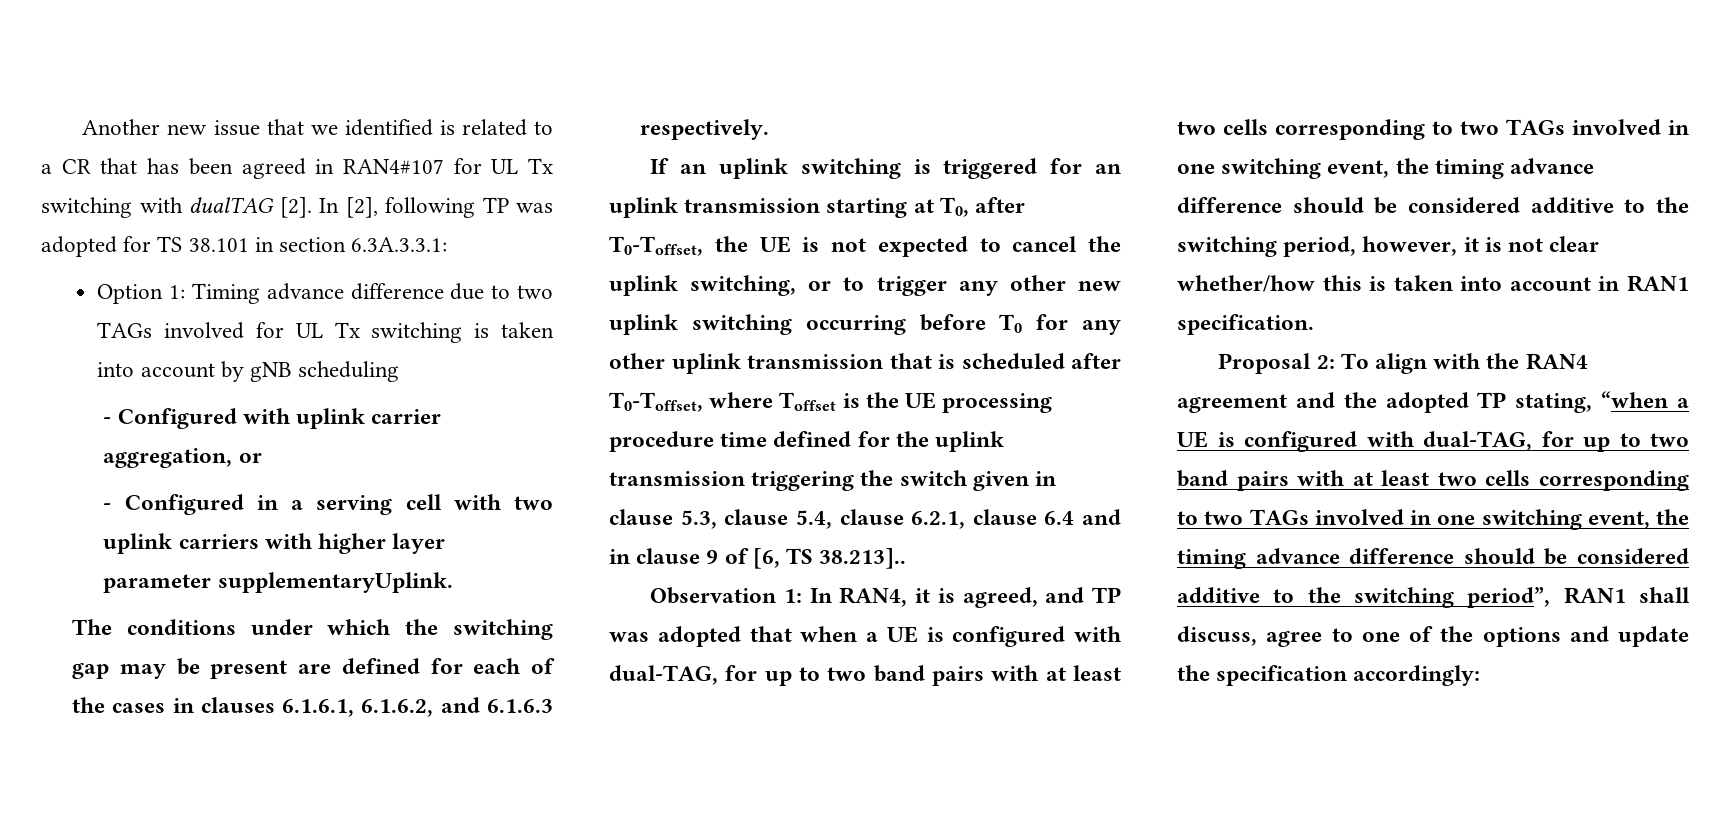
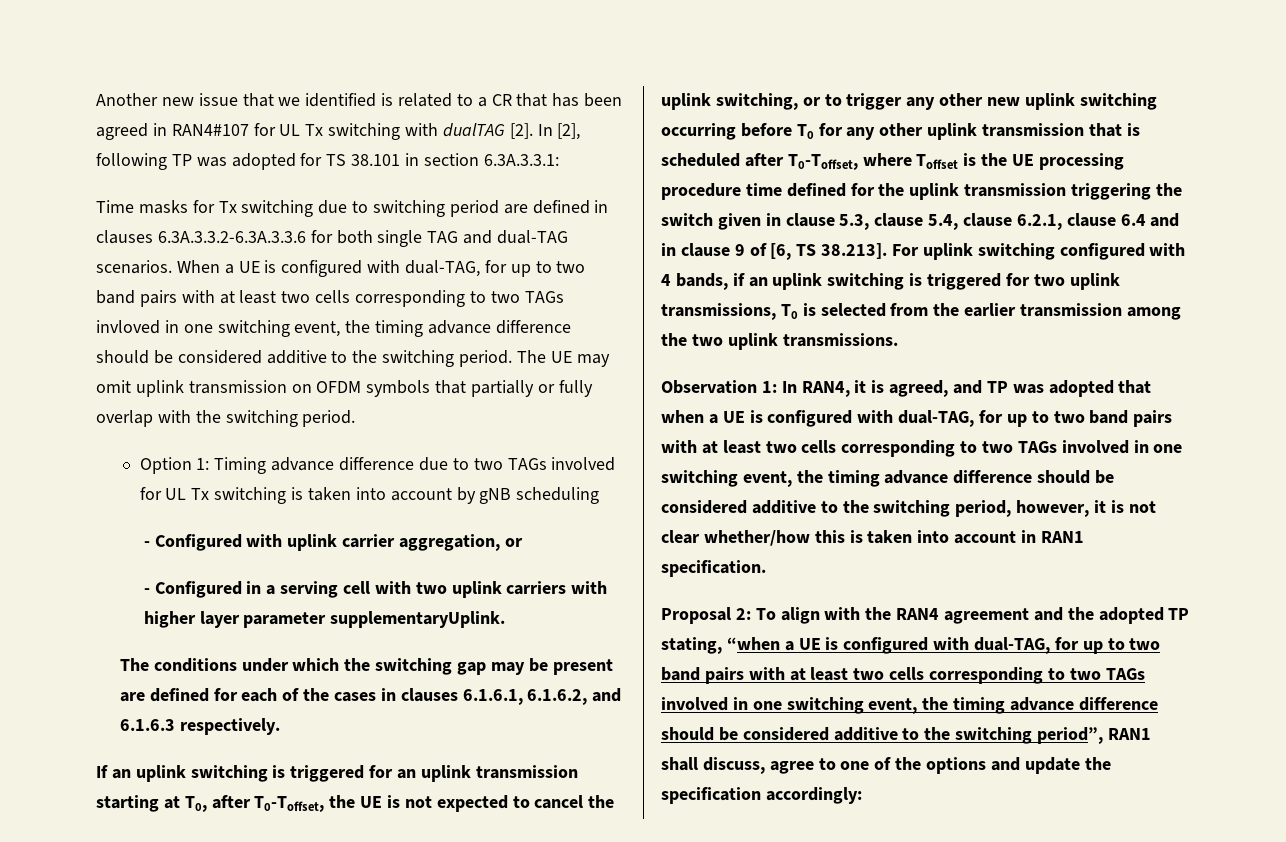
+ Time masks for Tx switching due to switching period are defined in clauses 6.3A.3.3.2-6.3A.3.3.6 for both single TAG and dual-TAG scenarios. When a UE is configured with dual-TAG, for up to two band pairs with at least two cells corresponding to two TAGs invloved in one switching event, the timing advance difference should be considered additive to the switching period. The UE may omit uplink transmission on OFDM symbols that partially or fully overlap with the switching period.
- If an uplink switching is triggered for an uplink transmission starting at T0, after T0-Toffset, the UE is not expected to cancel the uplink switching, or to trigger any other new uplink switching occurring before T0 for any other uplink transmission that is scheduled after T0-Toffset, where Toffset is the UE processing procedure time defined for the uplink transmission triggering the switch given in clause 5.3, clause 5.4, clause 6.2.1, clause 6.4 and in clause 9 of [6, TS 38.213]..
+ If an uplink switching is triggered for an uplink transmission starting at T0, after T0-Toffset, the UE is not expected to cancel the uplink switching, or to trigger any other new uplink switching occurring before T0 for any other uplink transmission that is scheduled after T0-Toffset, where Toffset is the UE processing procedure time defined for the uplink transmission triggering the switch given in clause 5.3, clause 5.4, clause 6.2.1, clause 6.4 and in clause 9 of [6, TS 38.213]. For uplink switching configured with 4 bands, if an uplink switching is triggered for two uplink transmissions, T0 is selected from the earlier transmission among the two uplink transmissions.

